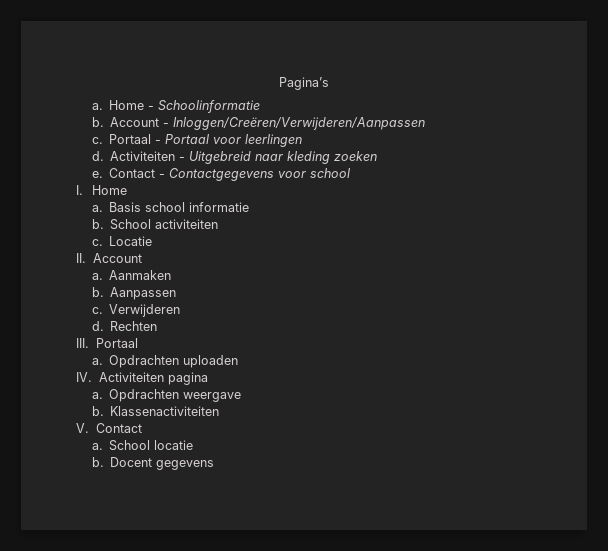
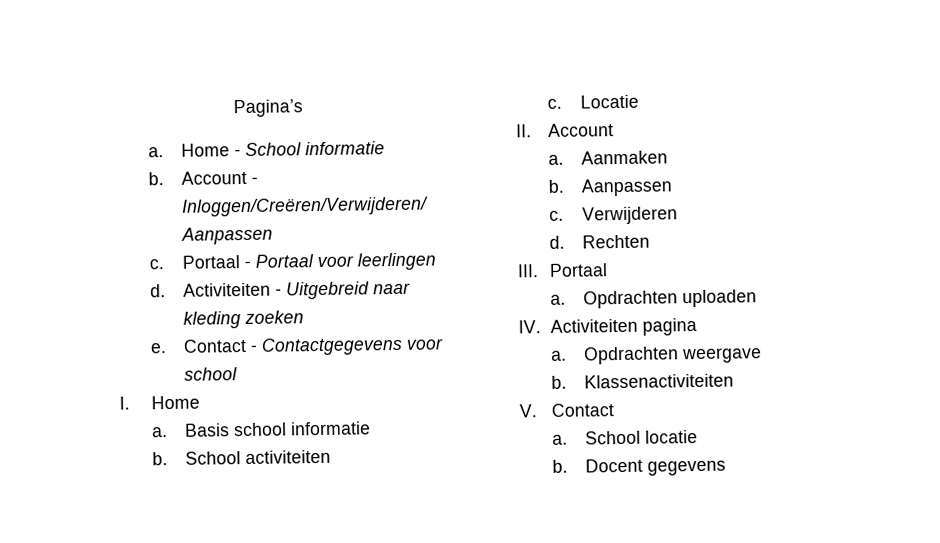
- Home - Schoolinformatie
+ Home - School informatie

